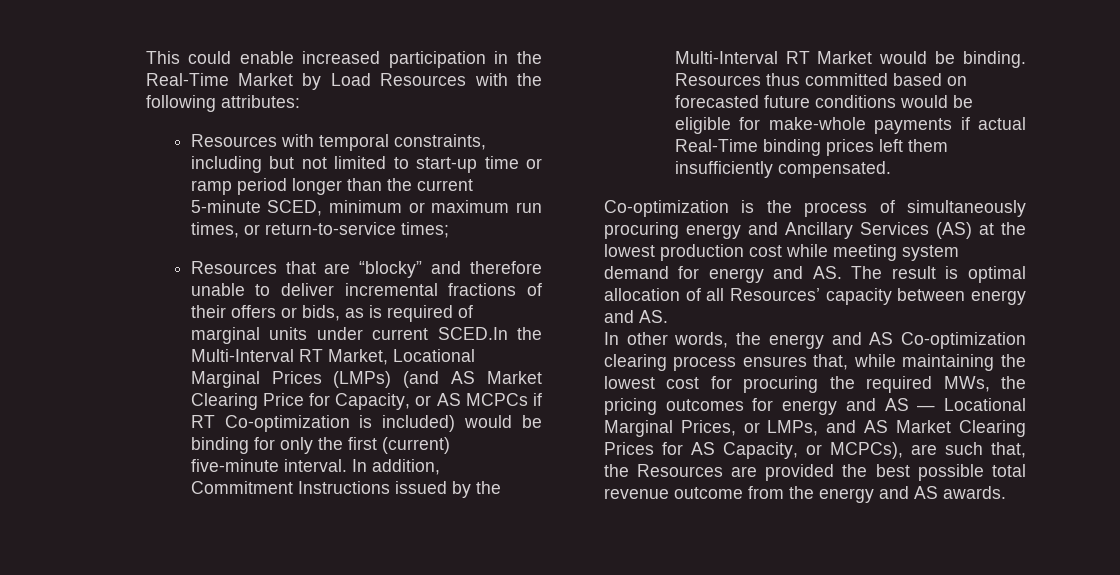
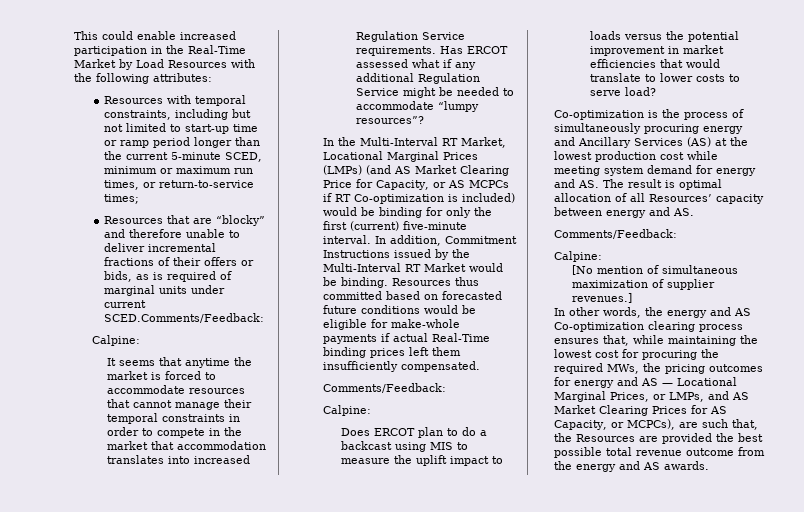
- Resources that are “blocky” and therefore unable to deliver incremental fractions of their offers or bids, as is required of marginal units under current SCED.In the Multi-Interval RT Market, Locational Marginal Prices (LMPs) (and AS Market Clearing Price for Capacity, or AS MCPCs if RT Co-optimization is included) would be binding for only the first (current) five-minute interval.
+ Resources that are “blocky” and therefore unable to deliver incremental fractions of their offers or bids, as is required of marginal units under current SCED.Comments/Feedback:
+ Calpine:
+ It seems that anytime the market is forced to accommodate resources that cannot manage their temporal constraints in order to compete in the market that accommodation translates into increased Regulation Service requirements. Has ERCOT assessed what if any additional Regulation Service might be needed to accommodate “lumpy resources”?
+ In the Multi-Interval RT Market, Locational Marginal Prices (LMPs) (and AS Market Clearing Price for Capacity, or AS MCPCs if RT Co-optimization is included) would be binding for only the first (current) five-minute interval.
  Resources thus committed based on forecasted future conditions would be eligible for make-whole payments if actual Real-Time binding prices left them insufficiently compensated.
+ Comments/Feedback:
+ Calpine:
+ Does ERCOT plan to do a backcast using MIS to measure the uplift impact to loads versus the potential improvement in market efficiencies that would translate to lower costs to serve load?
  Co-optimization is the process of simultaneously procuring energy and Ancillary Services (AS) at the lowest production cost while meeting system demand for energy and AS. The result is optimal allocation of all Resources’ capacity between energy and AS.
+ Comments/Feedback:
+ Calpine:
+ [No mention of simultaneous maximization of supplier revenues.]

